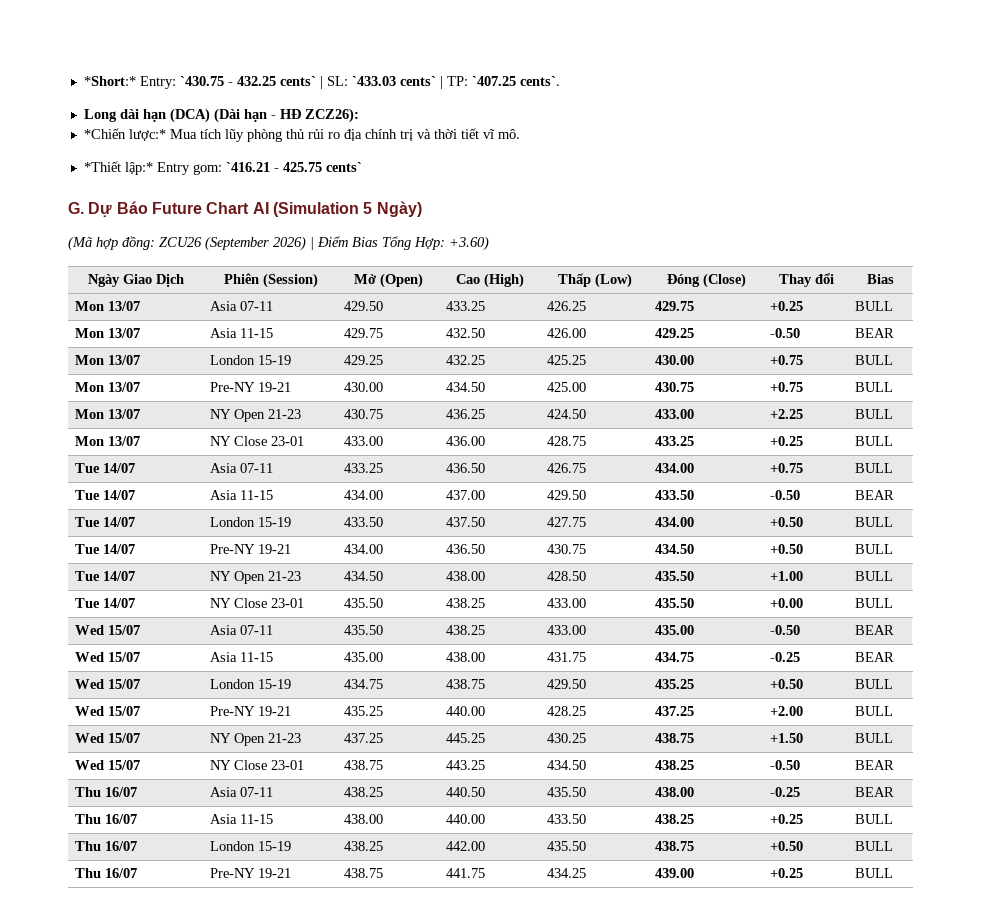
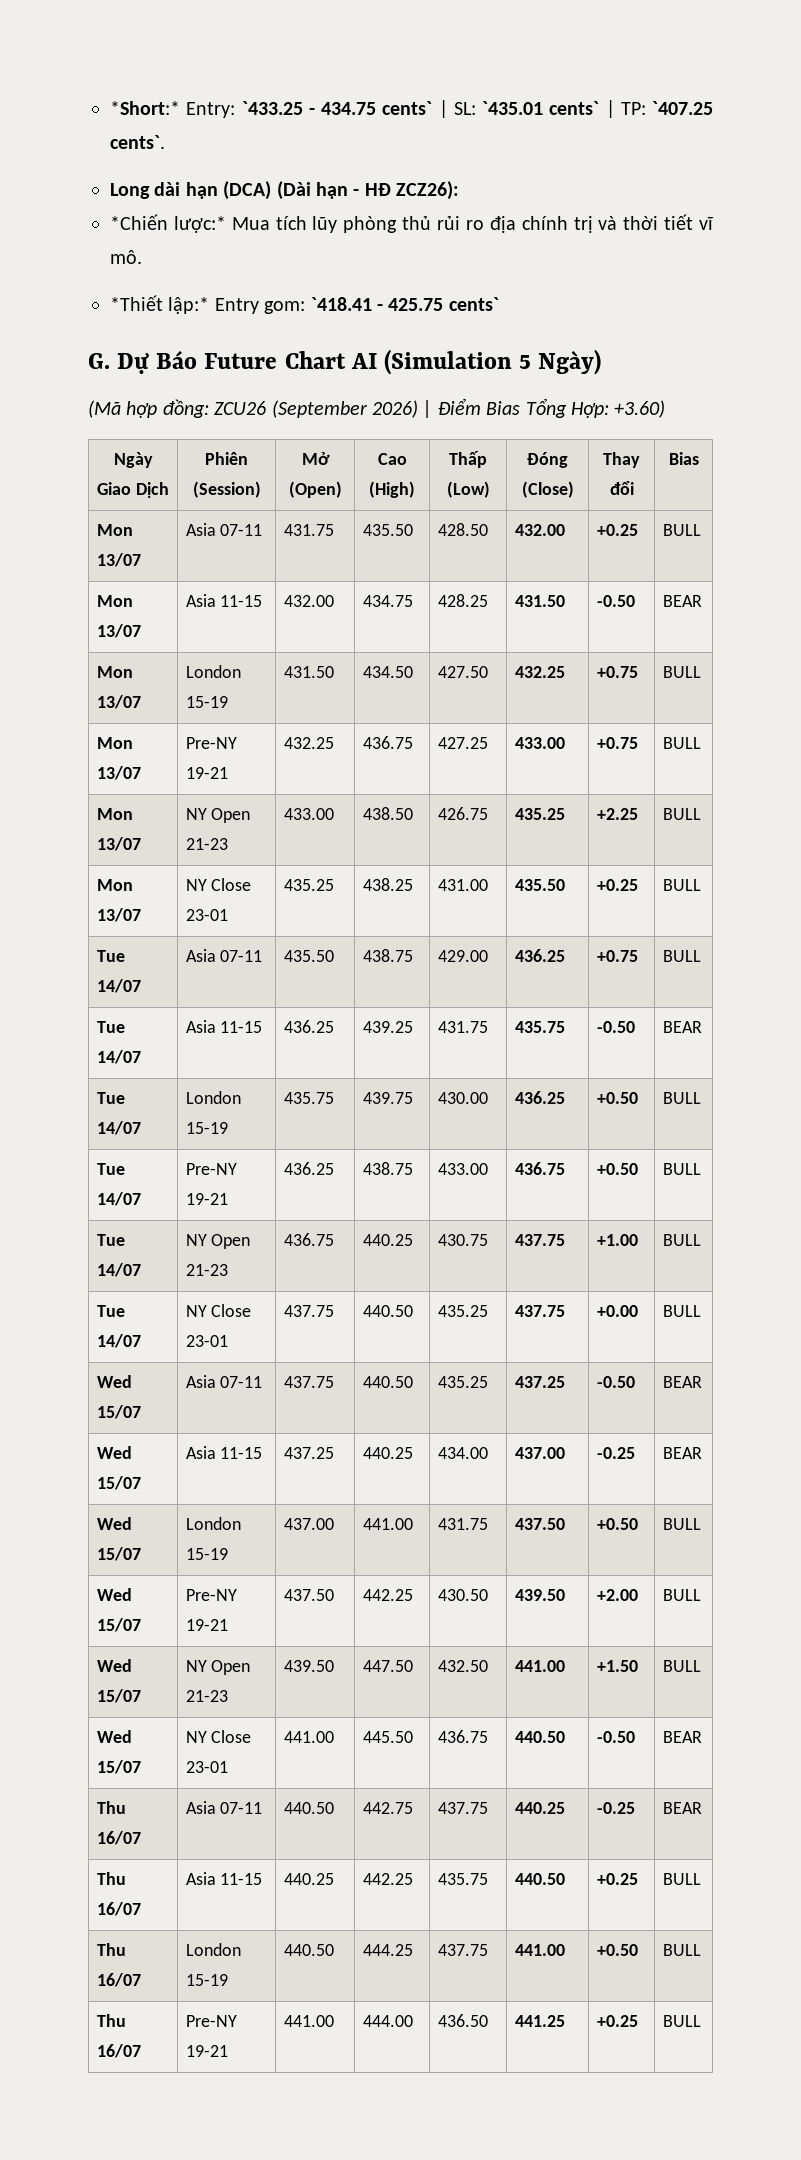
- *Short:* Entry: `430.75 - 432.25 cents` | SL: `433.03 cents` | TP: `407.25 cents`.
+ *Short:* Entry: `433.25 - 434.75 cents` | SL: `435.01 cents` | TP: `407.25 cents`.
- *Thiết lập:* Entry gom: `416.21 - 425.75 cents`
+ *Thiết lập:* Entry gom: `418.41 - 425.75 cents`
- Mon 13/07 | Asia 07-11 | 429.50 | 433.25 | 426.25 | 429.75 | +0.25 | BULL
+ Mon 13/07 | Asia 07-11 | 431.75 | 435.50 | 428.50 | 432.00 | +0.25 | BULL
- Mon 13/07 | Asia 11-15 | 429.75 | 432.50 | 426.00 | 429.25 | -0.50 | BEAR
+ Mon 13/07 | Asia 11-15 | 432.00 | 434.75 | 428.25 | 431.50 | -0.50 | BEAR
- Mon 13/07 | London 15-19 | 429.25 | 432.25 | 425.25 | 430.00 | +0.75 | BULL
+ Mon 13/07 | London 15-19 | 431.50 | 434.50 | 427.50 | 432.25 | +0.75 | BULL
- Mon 13/07 | Pre-NY 19-21 | 430.00 | 434.50 | 425.00 | 430.75 | +0.75 | BULL
+ Mon 13/07 | Pre-NY 19-21 | 432.25 | 436.75 | 427.25 | 433.00 | +0.75 | BULL
- Mon 13/07 | NY Open 21-23 | 430.75 | 436.25 | 424.50 | 433.00 | +2.25 | BULL
+ Mon 13/07 | NY Open 21-23 | 433.00 | 438.50 | 426.75 | 435.25 | +2.25 | BULL
- Mon 13/07 | NY Close 23-01 | 433.00 | 436.00 | 428.75 | 433.25 | +0.25 | BULL
+ Mon 13/07 | NY Close 23-01 | 435.25 | 438.25 | 431.00 | 435.50 | +0.25 | BULL
- Tue 14/07 | Asia 07-11 | 433.25 | 436.50 | 426.75 | 434.00 | +0.75 | BULL
+ Tue 14/07 | Asia 07-11 | 435.50 | 438.75 | 429.00 | 436.25 | +0.75 | BULL
- Tue 14/07 | Asia 11-15 | 434.00 | 437.00 | 429.50 | 433.50 | -0.50 | BEAR
+ Tue 14/07 | Asia 11-15 | 436.25 | 439.25 | 431.75 | 435.75 | -0.50 | BEAR
- Tue 14/07 | London 15-19 | 433.50 | 437.50 | 427.75 | 434.00 | +0.50 | BULL
+ Tue 14/07 | London 15-19 | 435.75 | 439.75 | 430.00 | 436.25 | +0.50 | BULL
- Tue 14/07 | Pre-NY 19-21 | 434.00 | 436.50 | 430.75 | 434.50 | +0.50 | BULL
+ Tue 14/07 | Pre-NY 19-21 | 436.25 | 438.75 | 433.00 | 436.75 | +0.50 | BULL
- Tue 14/07 | NY Open 21-23 | 434.50 | 438.00 | 428.50 | 435.50 | +1.00 | BULL
+ Tue 14/07 | NY Open 21-23 | 436.75 | 440.25 | 430.75 | 437.75 | +1.00 | BULL
- Tue 14/07 | NY Close 23-01 | 435.50 | 438.25 | 433.00 | 435.50 | +0.00 | BULL
+ Tue 14/07 | NY Close 23-01 | 437.75 | 440.50 | 435.25 | 437.75 | +0.00 | BULL
- Wed 15/07 | Asia 07-11 | 435.50 | 438.25 | 433.00 | 435.00 | -0.50 | BEAR
+ Wed 15/07 | Asia 07-11 | 437.75 | 440.50 | 435.25 | 437.25 | -0.50 | BEAR
- Wed 15/07 | Asia 11-15 | 435.00 | 438.00 | 431.75 | 434.75 | -0.25 | BEAR
+ Wed 15/07 | Asia 11-15 | 437.25 | 440.25 | 434.00 | 437.00 | -0.25 | BEAR
- Wed 15/07 | London 15-19 | 434.75 | 438.75 | 429.50 | 435.25 | +0.50 | BULL
+ Wed 15/07 | London 15-19 | 437.00 | 441.00 | 431.75 | 437.50 | +0.50 | BULL
- Wed 15/07 | Pre-NY 19-21 | 435.25 | 440.00 | 428.25 | 437.25 | +2.00 | BULL
+ Wed 15/07 | Pre-NY 19-21 | 437.50 | 442.25 | 430.50 | 439.50 | +2.00 | BULL
- Wed 15/07 | NY Open 21-23 | 437.25 | 445.25 | 430.25 | 438.75 | +1.50 | BULL
+ Wed 15/07 | NY Open 21-23 | 439.50 | 447.50 | 432.50 | 441.00 | +1.50 | BULL
- Wed 15/07 | NY Close 23-01 | 438.75 | 443.25 | 434.50 | 438.25 | -0.50 | BEAR
+ Wed 15/07 | NY Close 23-01 | 441.00 | 445.50 | 436.75 | 440.50 | -0.50 | BEAR
- Thu 16/07 | Asia 07-11 | 438.25 | 440.50 | 435.50 | 438.00 | -0.25 | BEAR
+ Thu 16/07 | Asia 07-11 | 440.50 | 442.75 | 437.75 | 440.25 | -0.25 | BEAR
- Thu 16/07 | Asia 11-15 | 438.00 | 440.00 | 433.50 | 438.25 | +0.25 | BULL
+ Thu 16/07 | Asia 11-15 | 440.25 | 442.25 | 435.75 | 440.50 | +0.25 | BULL
- Thu 16/07 | London 15-19 | 438.25 | 442.00 | 435.50 | 438.75 | +0.50 | BULL
+ Thu 16/07 | London 15-19 | 440.50 | 444.25 | 437.75 | 441.00 | +0.50 | BULL
- Thu 16/07 | Pre-NY 19-21 | 438.75 | 441.75 | 434.25 | 439.00 | +0.25 | BULL
+ Thu 16/07 | Pre-NY 19-21 | 441.00 | 444.00 | 436.50 | 441.25 | +0.25 | BULL

